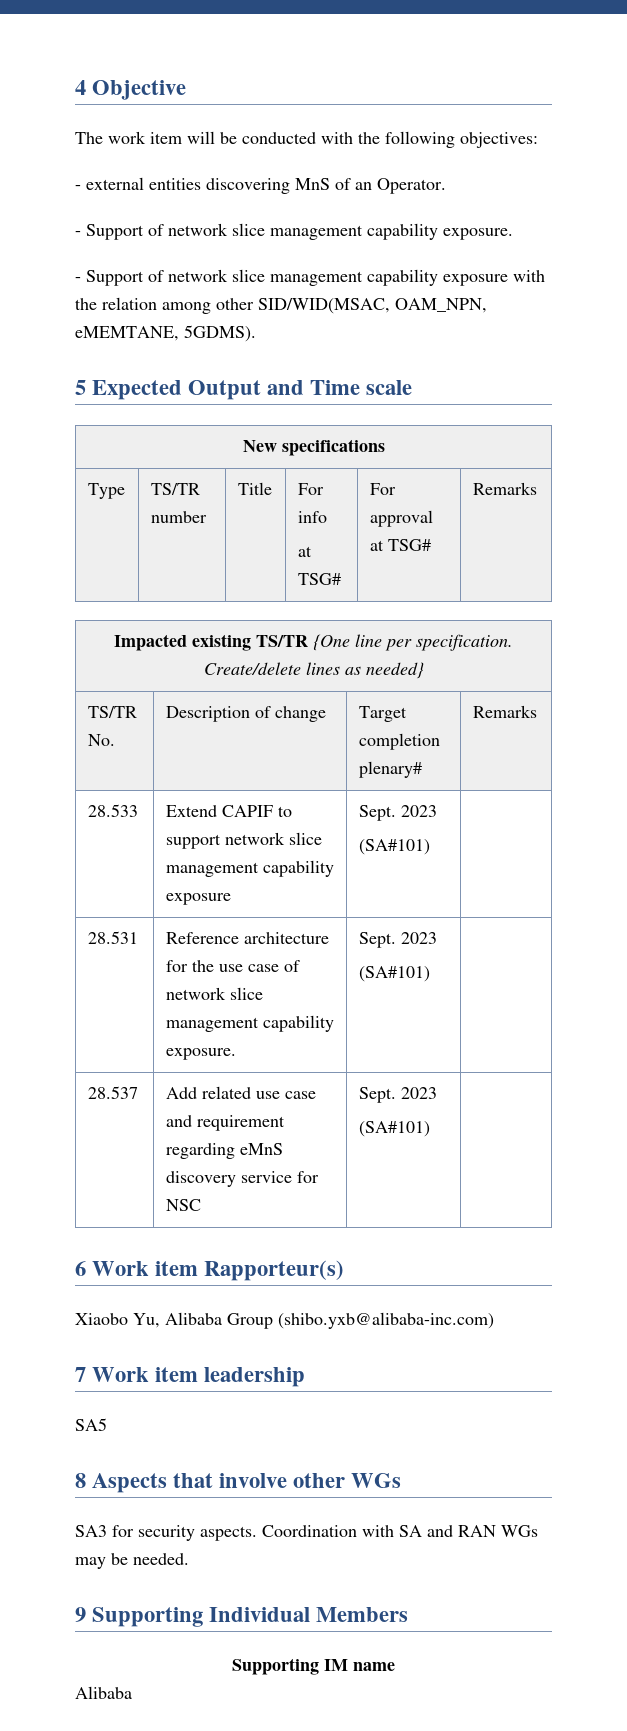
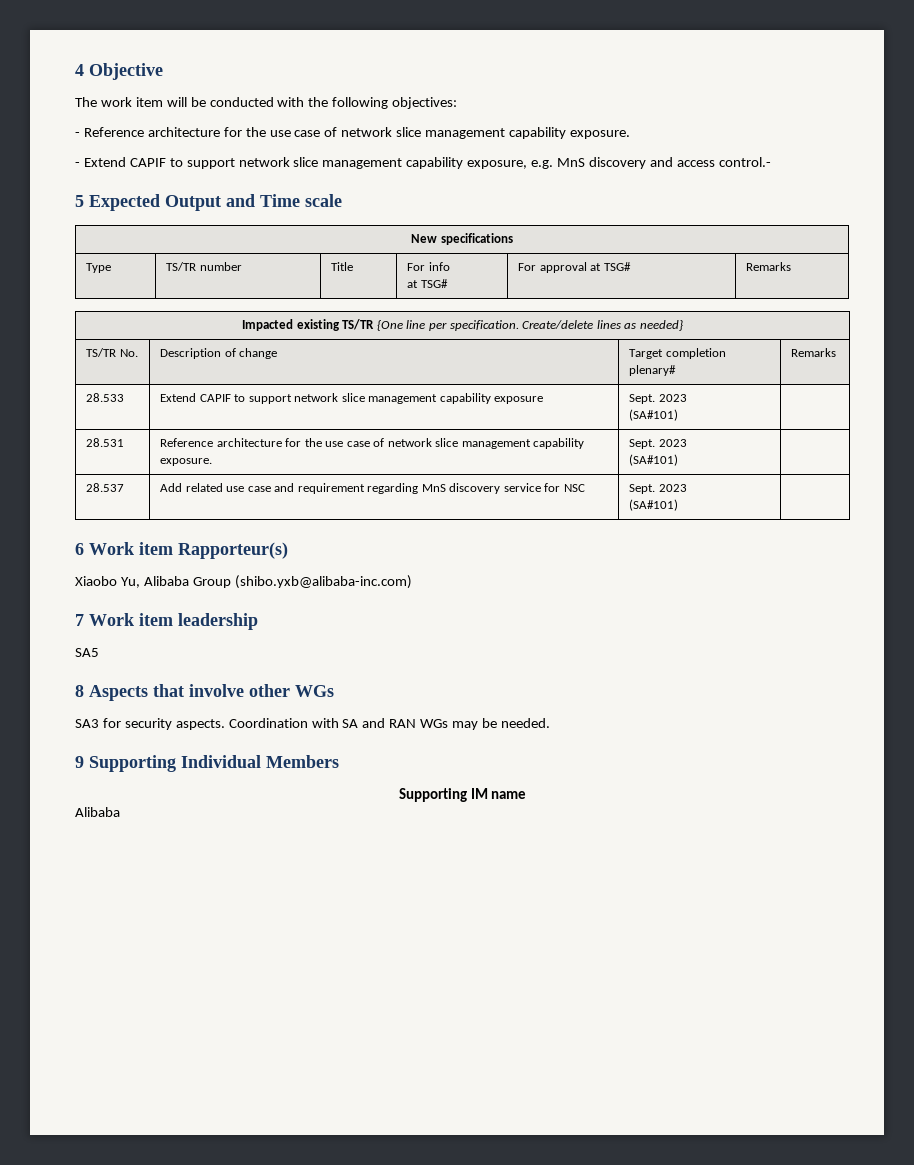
- - external entities discovering MnS of an Operator.
- - Support of network slice management capability exposure.
+ - Reference architecture for the use case of network slice management capability exposure.
- - Support of network slice management capability exposure with the relation among other SID/WID(MSAC, OAM_NPN, eMEMTANE, 5GDMS).
+ - Extend CAPIF to support network slice management capability exposure, e.g. MnS discovery and access control.-
- 28.537 | Add related use case and requirement regarding eMnS discovery service for NSC | Sept. 2023
+ 28.537 | Add related use case and requirement regarding MnS discovery service for NSC | Sept. 2023

